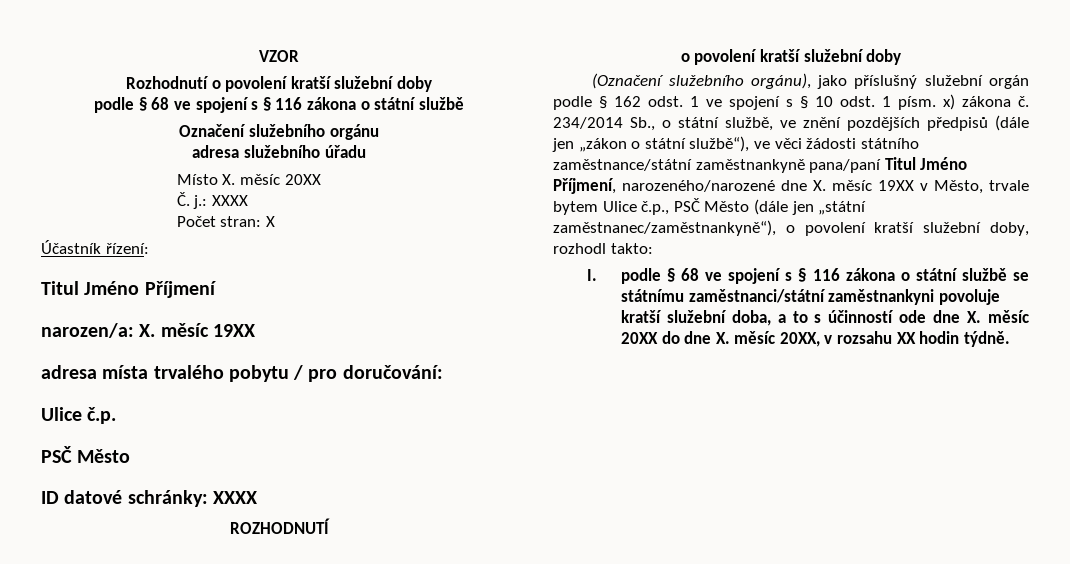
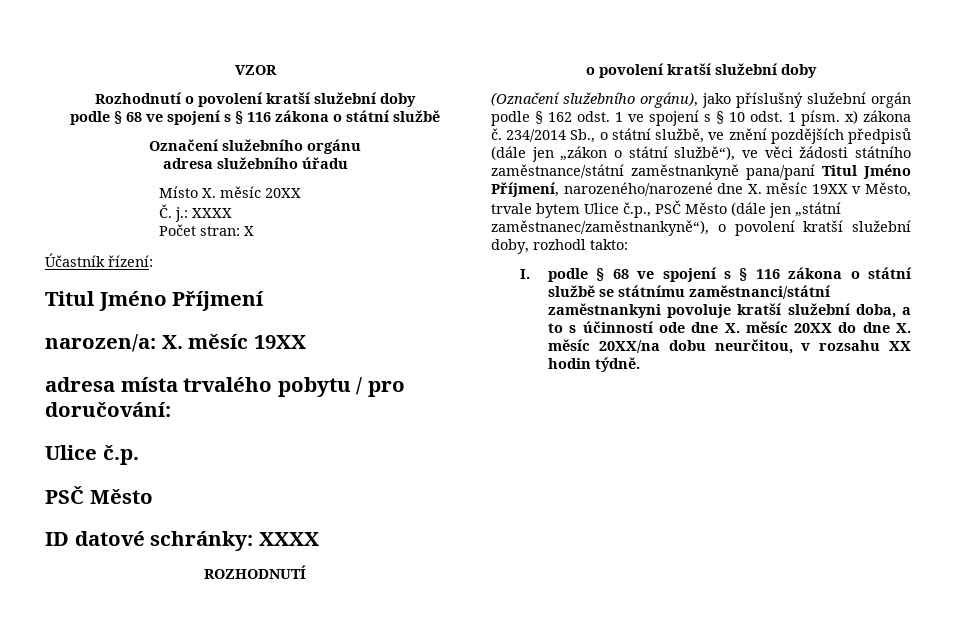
- I. podle § 68 ve spojení s § 116 zákona o státní službě se státnímu zaměstnanci/státní zaměstnankyni povoluje kratší služební doba, a to s účinností ode dne X. měsíc 20XX do dne X. měsíc 20XX, v rozsahu XX hodin týdně.
+ I. podle § 68 ve spojení s § 116 zákona o státní službě se státnímu zaměstnanci/státní zaměstnankyni povoluje kratší služební doba, a to s účinností ode dne X. měsíc 20XX do dne X. měsíc 20XX/na dobu neurčitou, v rozsahu XX hodin týdně.

